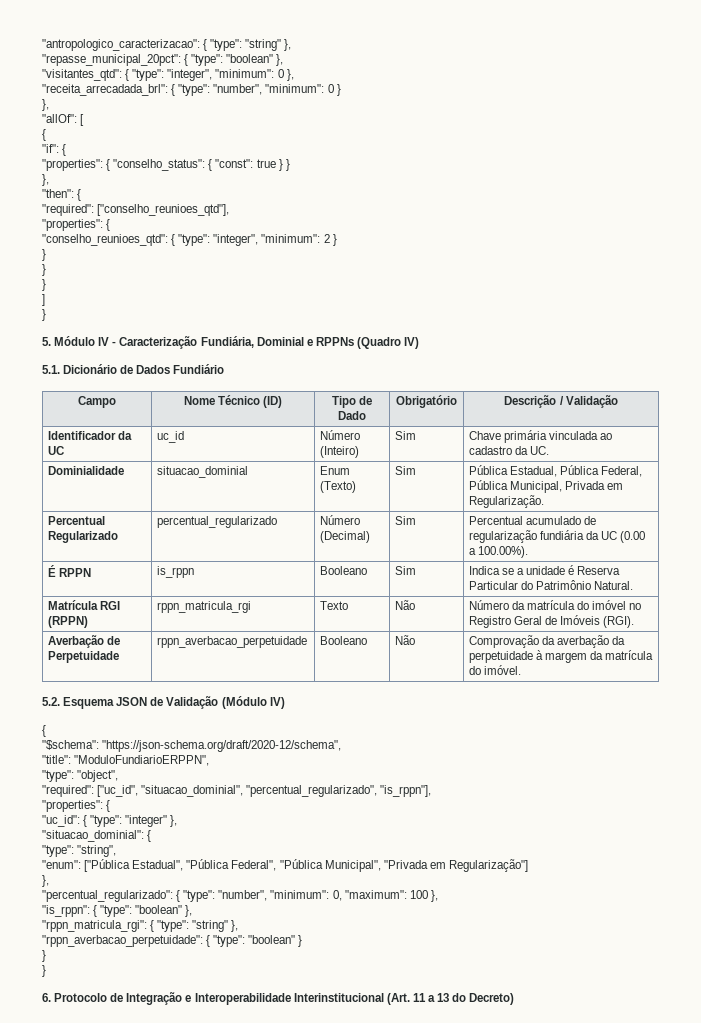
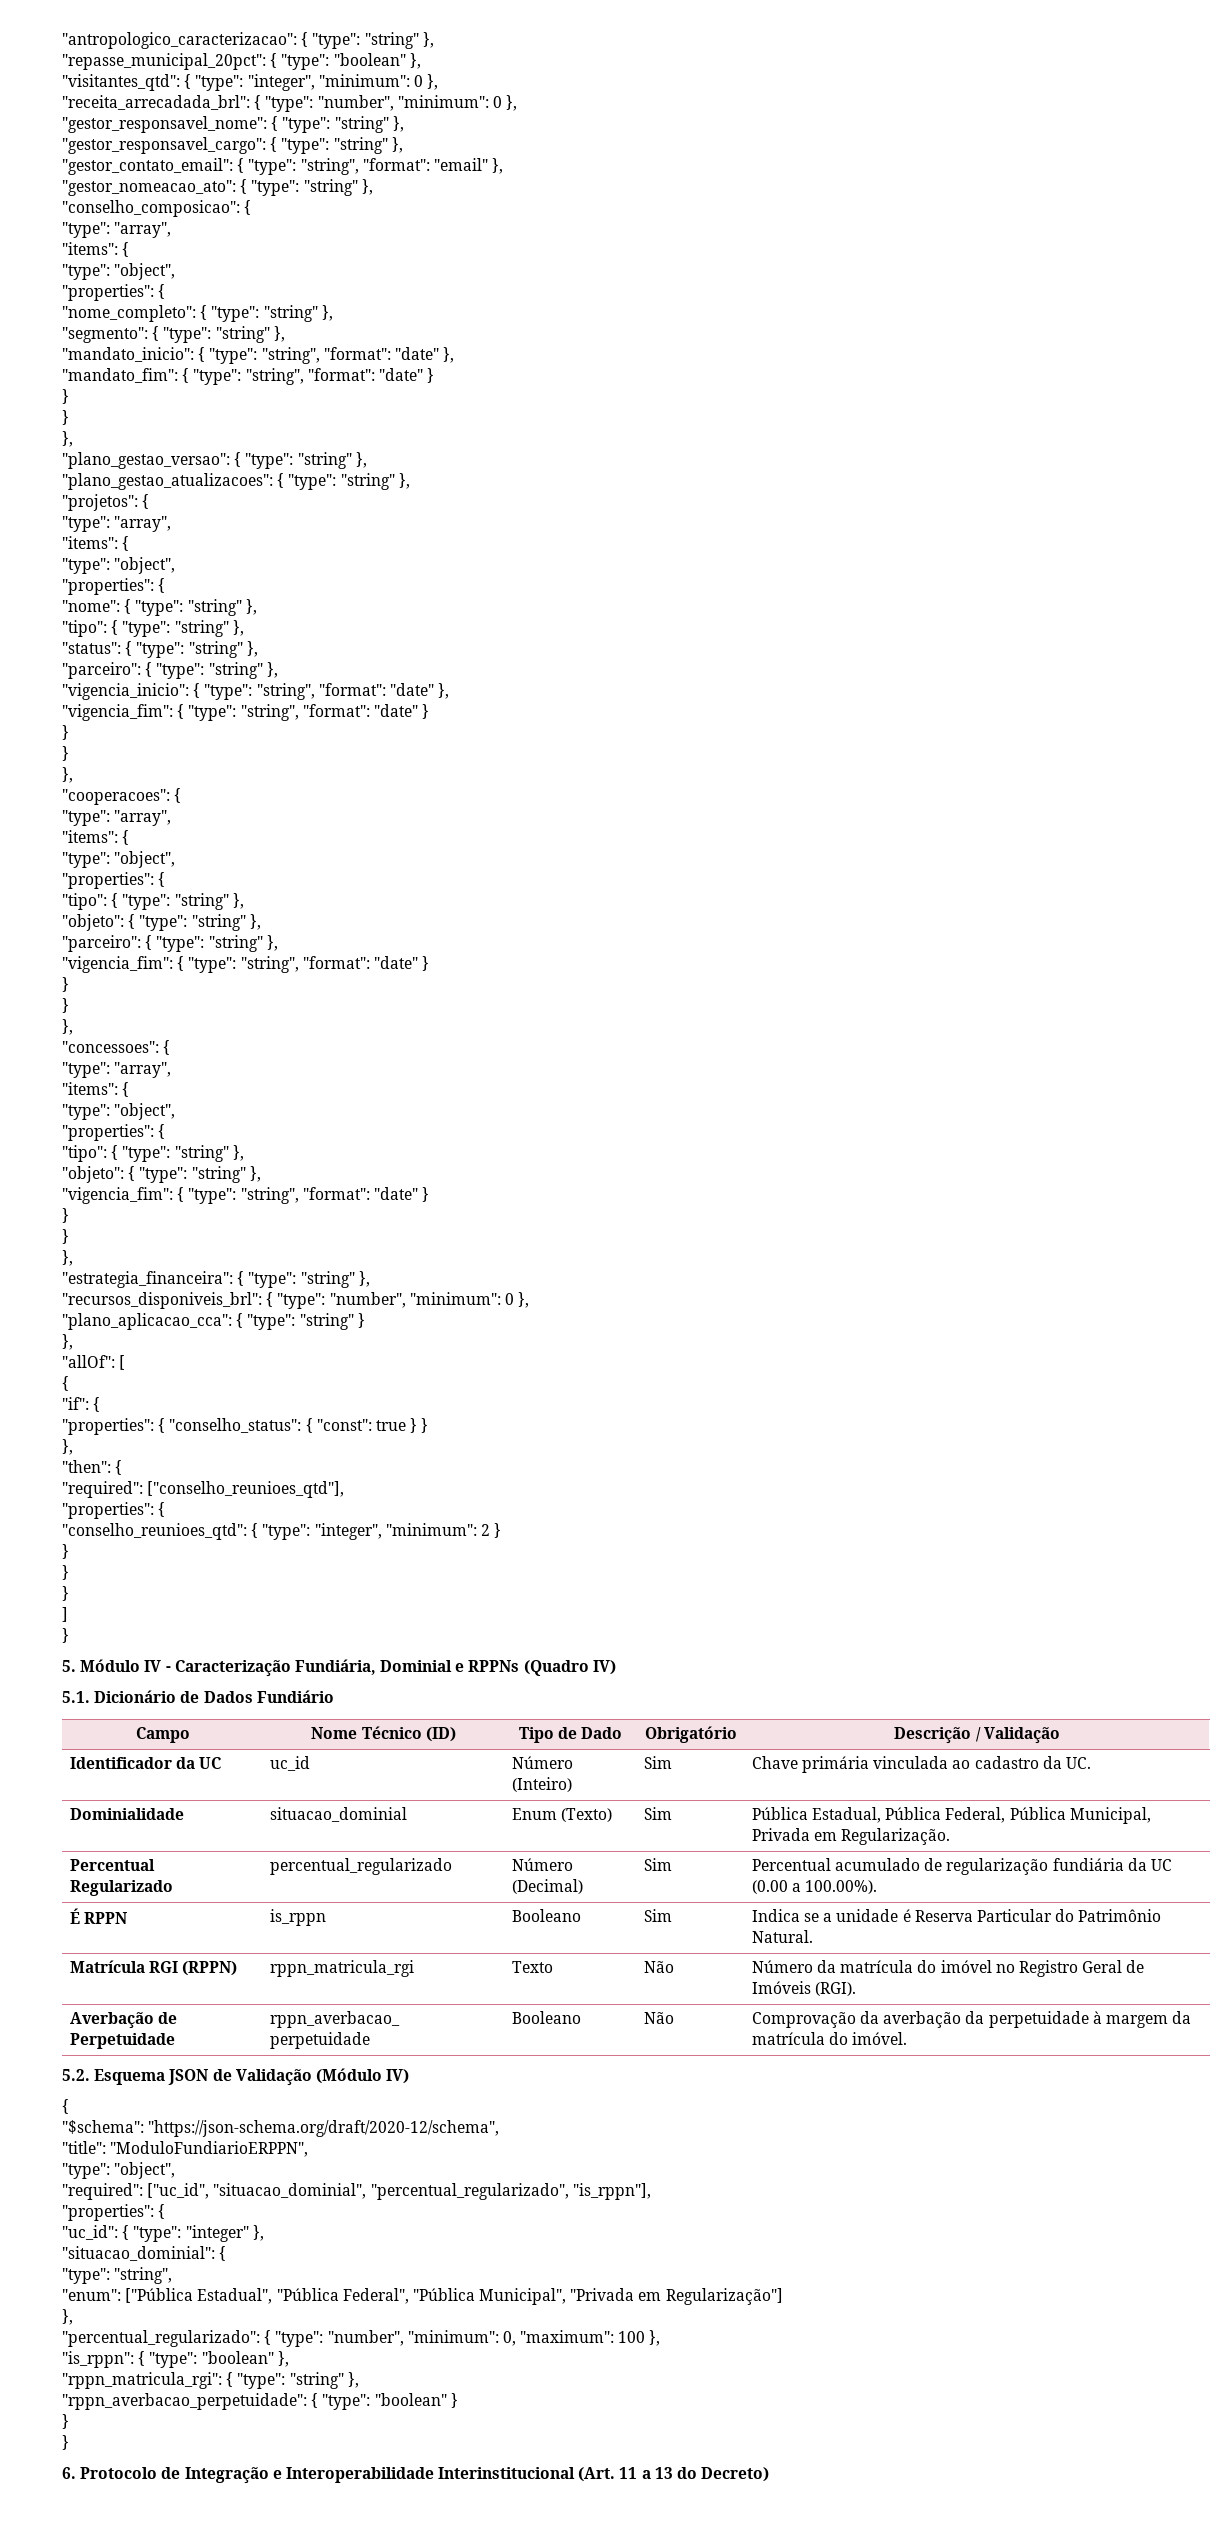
- "receita_arrecadada_brl": { "type": "number", "minimum": 0 }
+ "receita_arrecadada_brl": { "type": "number", "minimum": 0 },
+ "gestor_responsavel_nome": { "type": "string" },
+ "gestor_responsavel_cargo": { "type": "string" },
+ "gestor_contato_email": { "type": "string", "format": "email" },
+ "gestor_nomeacao_ato": { "type": "string" },
+ "conselho_composicao": {
+ "type": "array",
+ "items": {
+ "type": "object",
+ "properties": {
+ "nome_completo": { "type": "string" },
+ "segmento": { "type": "string" },
+ "mandato_inicio": { "type": "string", "format": "date" },
+ "mandato_fim": { "type": "string", "format": "date" }
+ }
+ }
+ },
+ "plano_gestao_versao": { "type": "string" },
+ "plano_gestao_atualizacoes": { "type": "string" },
+ "projetos": {
+ "type": "array",
+ "items": {
+ "type": "object",
+ "properties": {
+ "nome": { "type": "string" },
+ "tipo": { "type": "string" },
+ "status": { "type": "string" },
+ "parceiro": { "type": "string" },
+ "vigencia_inicio": { "type": "string", "format": "date" },
+ "vigencia_fim": { "type": "string", "format": "date" }
+ }
+ }
+ },
+ "cooperacoes": {
+ "type": "array",
+ "items": {
+ "type": "object",
+ "properties": {
+ "tipo": { "type": "string" },
+ "objeto": { "type": "string" },
+ "parceiro": { "type": "string" },
+ "vigencia_fim": { "type": "string", "format": "date" }
+ }
+ }
+ },
+ "concessoes": {
+ "type": "array",
+ "items": {
+ "type": "object",
+ "properties": {
+ "tipo": { "type": "string" },
+ "objeto": { "type": "string" },
+ "vigencia_fim": { "type": "string", "format": "date" }
+ }
+ }
+ },
+ "estrategia_financeira": { "type": "string" },
+ "recursos_disponiveis_brl": { "type": "number", "minimum": 0 },
+ "plano_aplicacao_cca": { "type": "string" }

